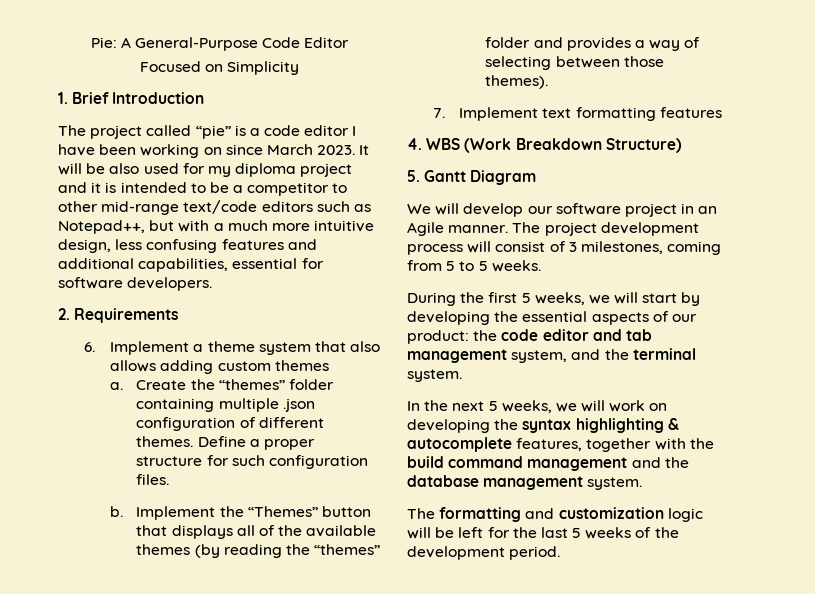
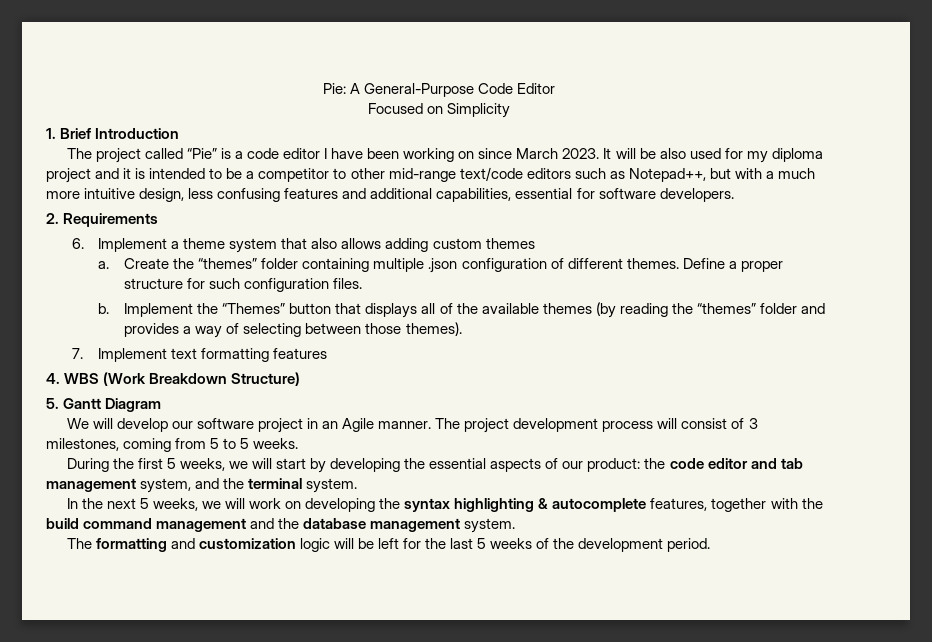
- The project called “pie” is a code editor I have been working on since March 2023.
+ The project called “Pie” is a code editor I have been working on since March 2023.

